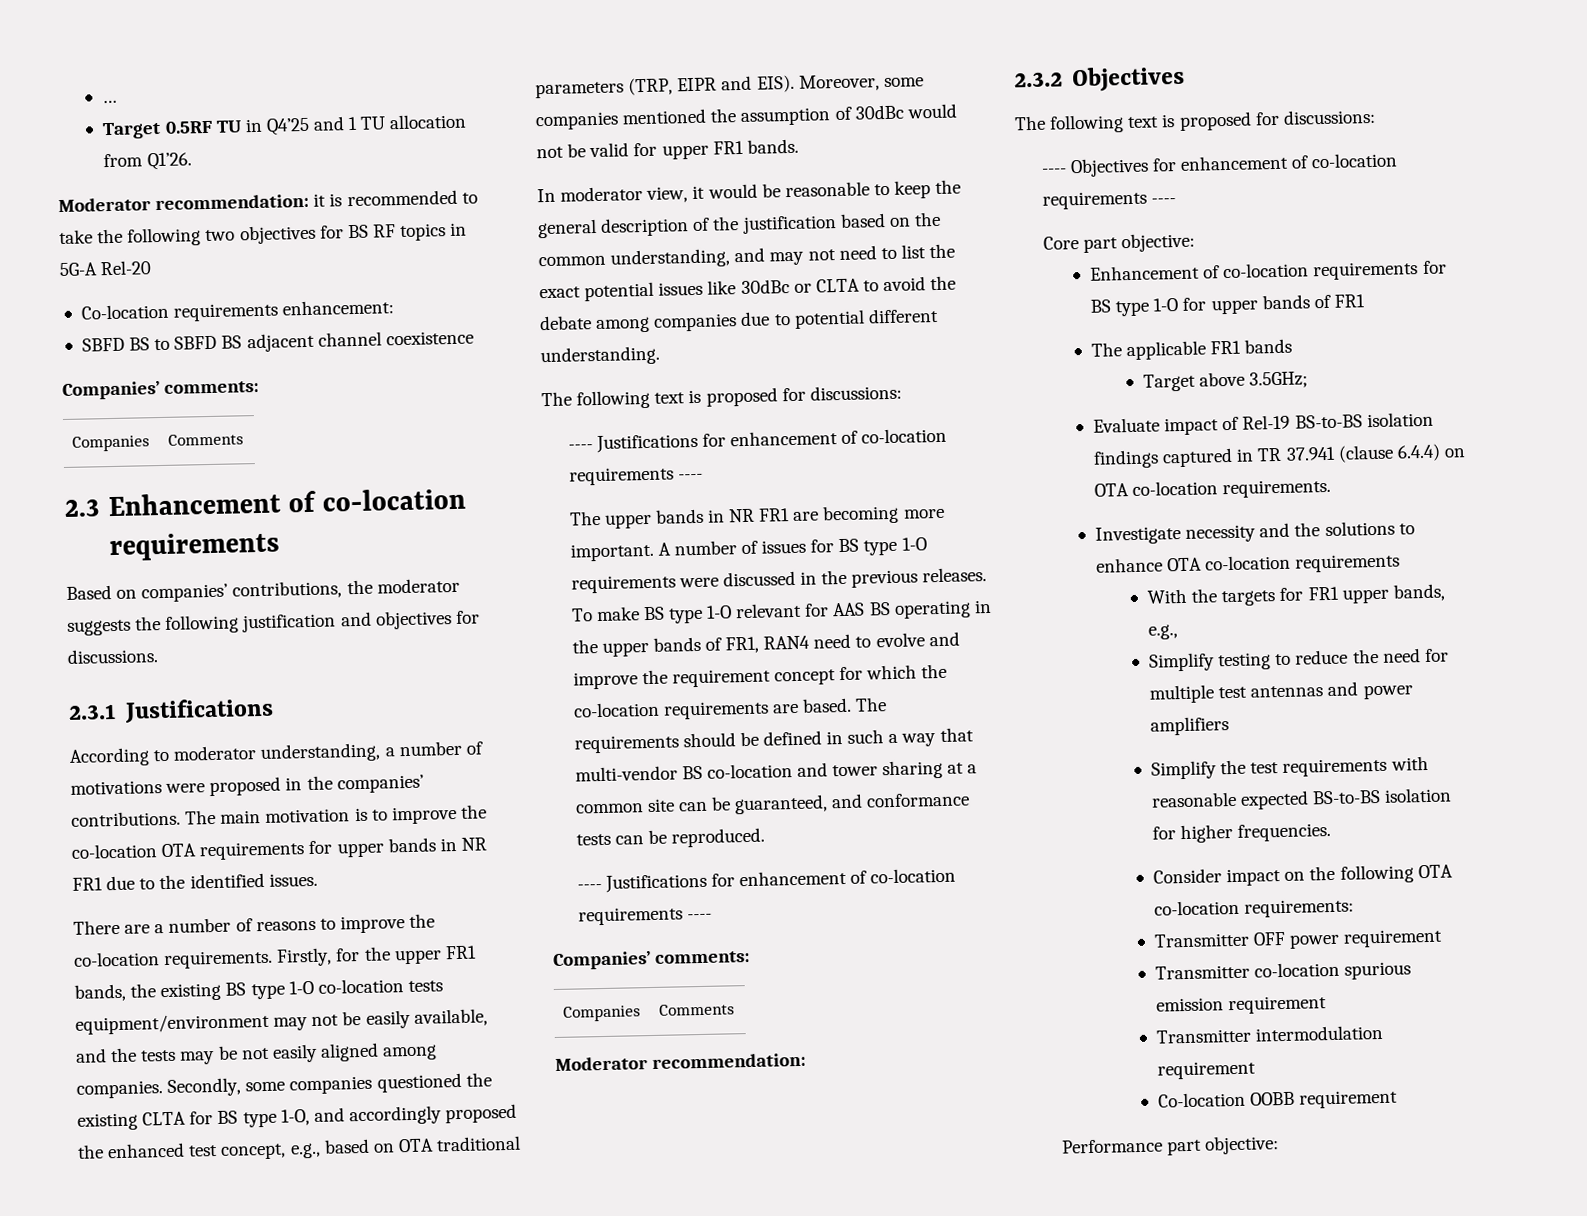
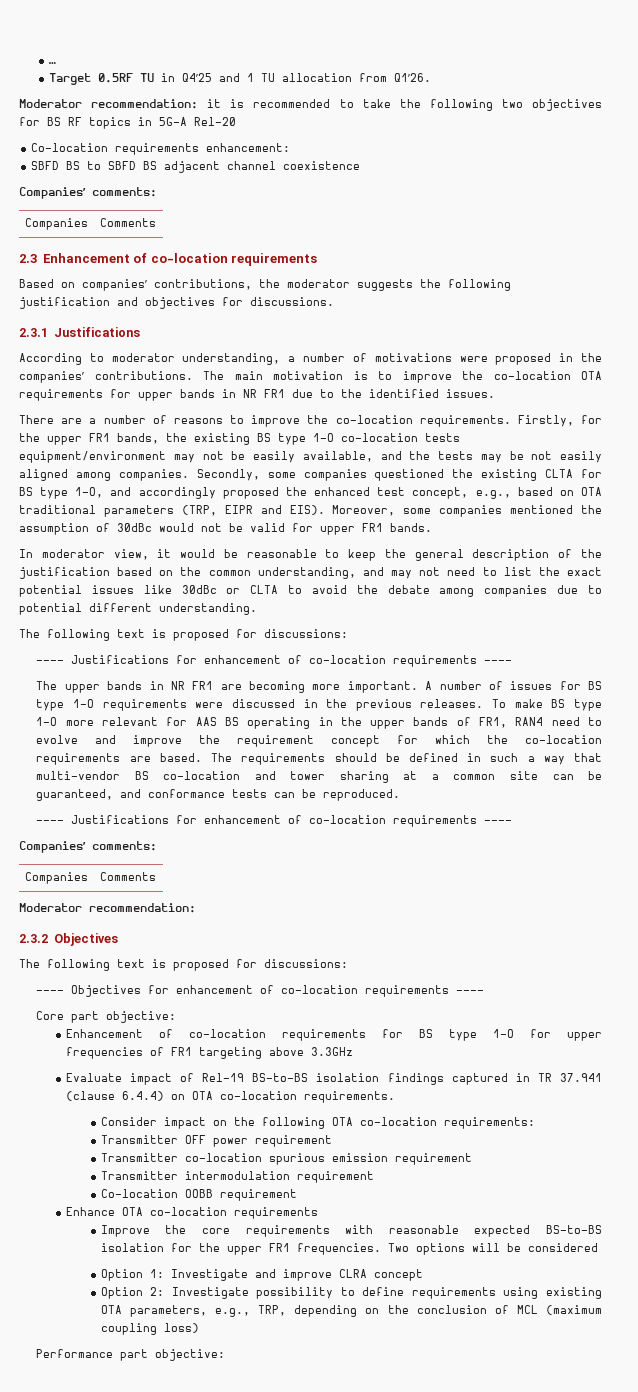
- To make BS type 1-O relevant for AAS BS operating in the upper bands of FR1, RAN4 need to evolve and improve the requirement concept for which the co-location requirements are based.
+ To make BS type 1-O more relevant for AAS BS operating in the upper bands of FR1, RAN4 need to evolve and improve the requirement concept for which the co-location requirements are based.
- Enhancement of co-location requirements for BS type 1-O for upper bands of FR1
- The applicable FR1 bands
- Target above 3.5GHz;
+ Enhancement of co-location requirements for BS type 1-O for upper frequencies of FR1 targeting above 3.3GHz
- Investigate necessity and the solutions to enhance OTA co-location requirements
- With the targets for FR1 upper bands, e.g.,
- Simplify testing to reduce the need for multiple test antennas and power amplifiers
- Simplify the test requirements with reasonable expected BS-to-BS isolation for higher frequencies.
+ Enhance OTA co-location requirements
+ Improve the core requirements with reasonable expected BS-to-BS isolation for the upper FR1 frequencies. Two options will be considered
+ Option 1: Investigate and improve CLRA concept
+ Option 2: Investigate possibility to define requirements using existing OTA parameters, e.g., TRP, depending on the conclusion of MCL (maximum coupling loss)

